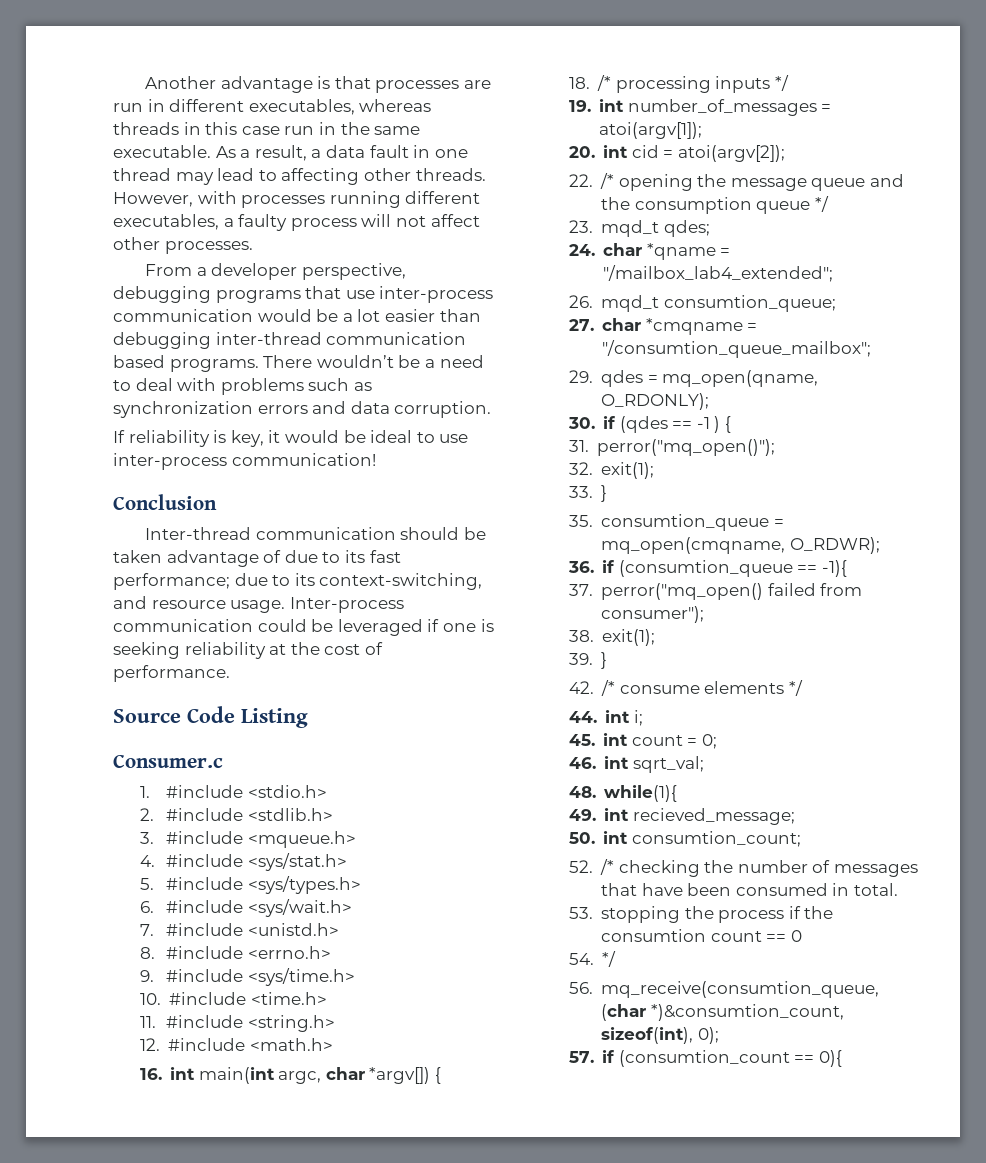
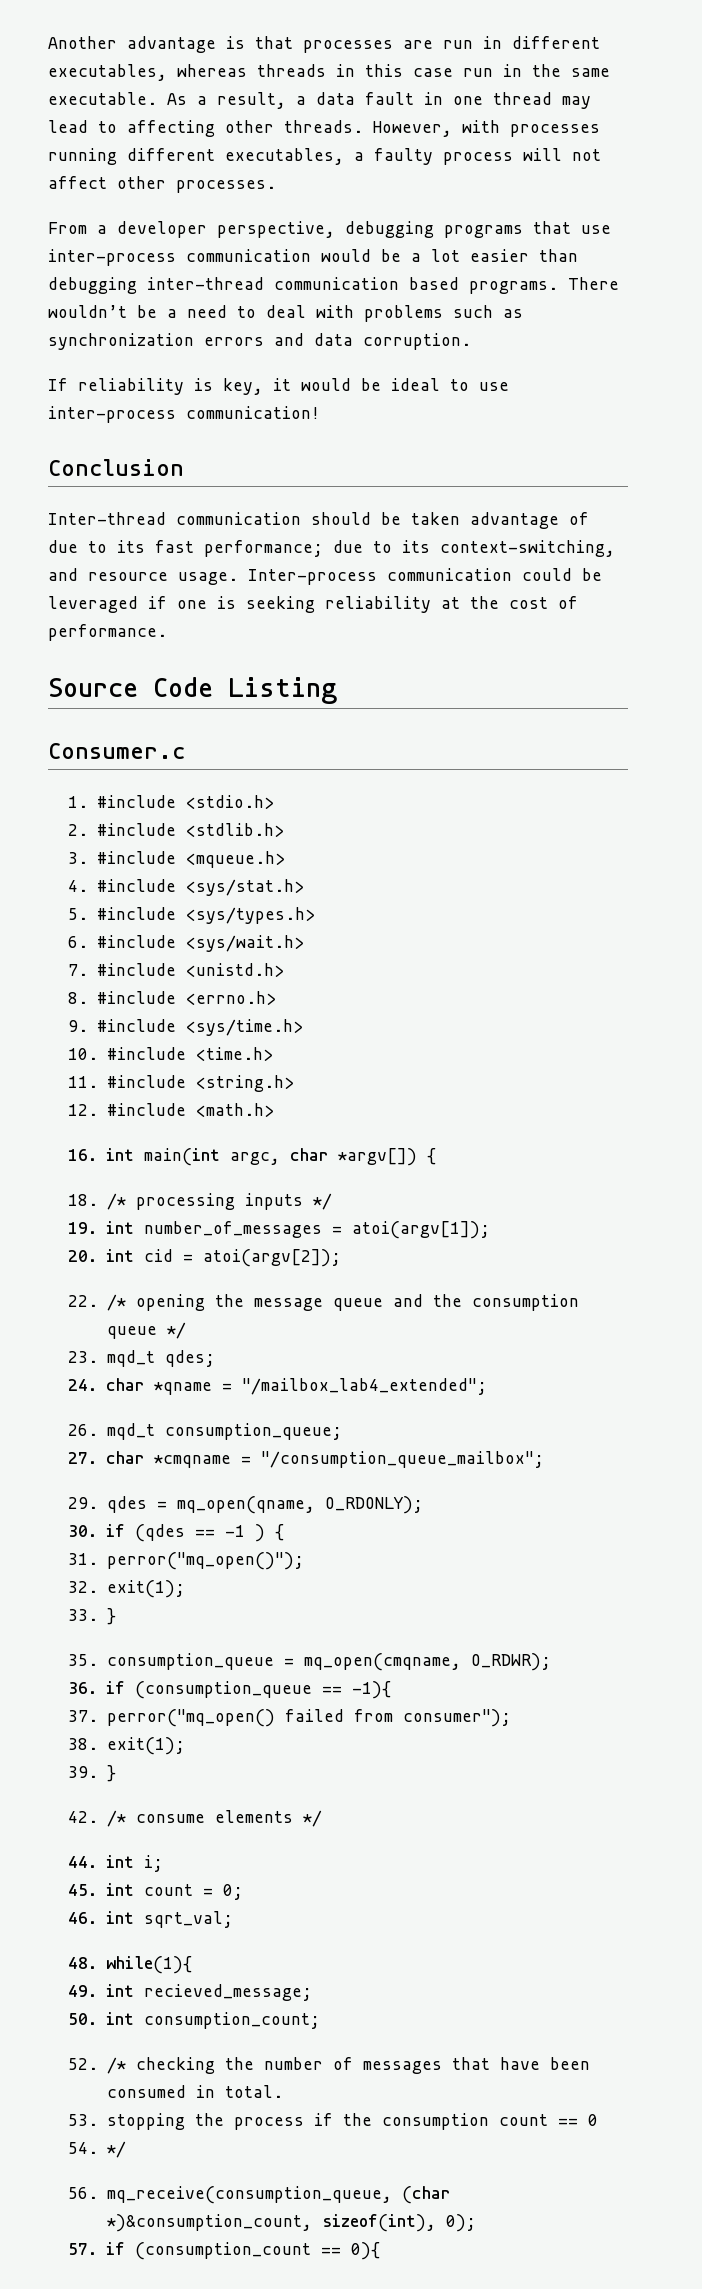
- 26. mqd_t consumtion_queue;
+ 26. mqd_t consumption_queue;
- 27. char *cmqname = "/consumtion_queue_mailbox";
+ 27. char *cmqname = "/consumption_queue_mailbox";
- 35. consumtion_queue = mq_open(cmqname, O_RDWR);
+ 35. consumption_queue = mq_open(cmqname, O_RDWR);
- 36. if (consumtion_queue == -1){
+ 36. if (consumption_queue == -1){
- 50. int consumtion_count;
+ 50. int consumption_count;
- 53. stopping the process if the consumtion count == 0
+ 53. stopping the process if the consumption count == 0
- 56. mq_receive(consumtion_queue, (char *)&consumtion_count, sizeof(int), 0);
+ 56. mq_receive(consumption_queue, (char *)&consumption_count, sizeof(int), 0);
- 57. if (consumtion_count == 0){
+ 57. if (consumption_count == 0){

